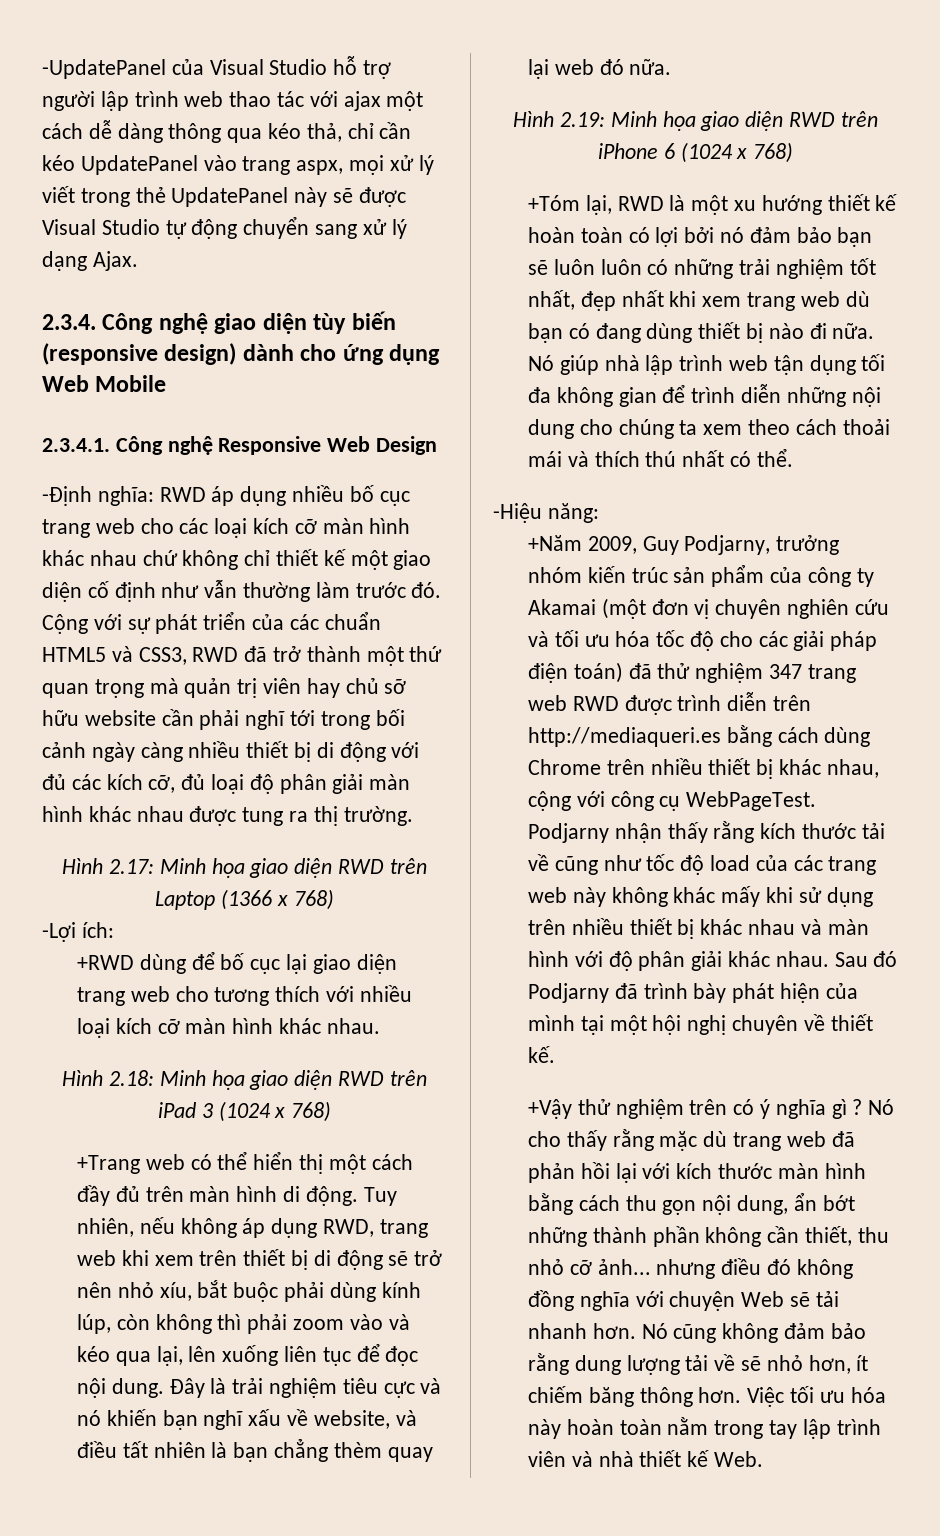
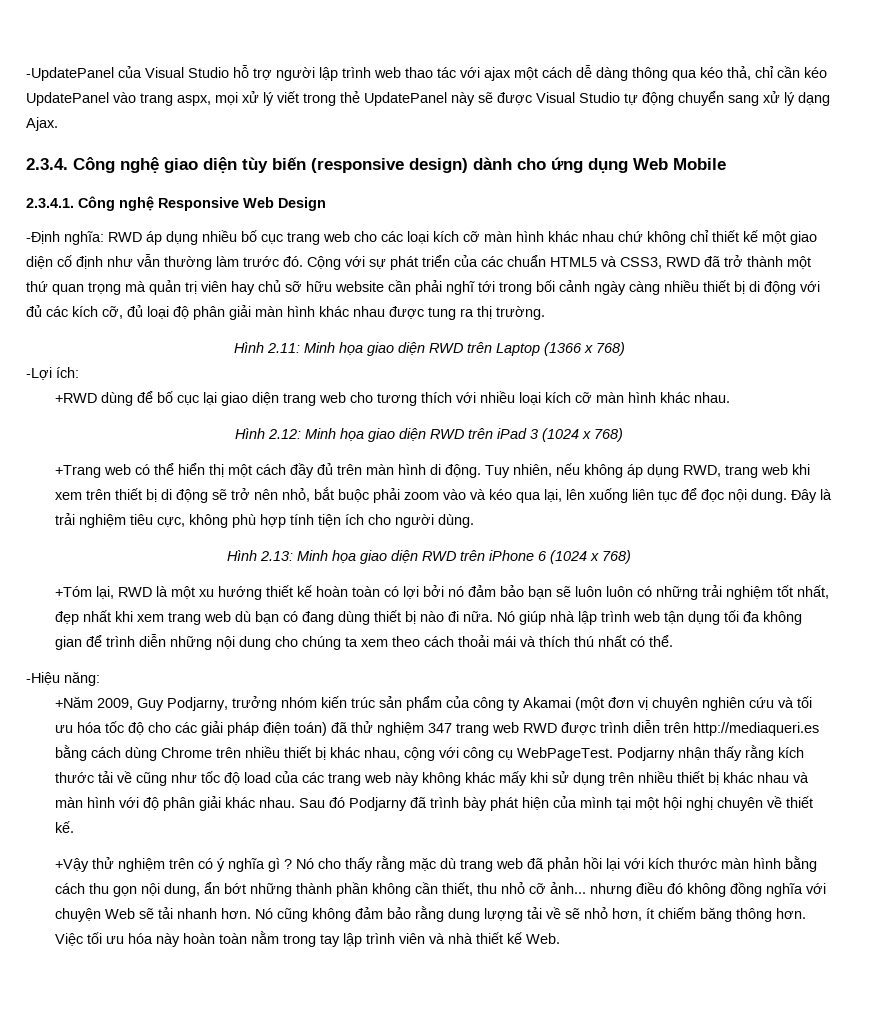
- Hình 2.17: Minh họa giao diện RWD trên Laptop (1366 x 768)
+ Hình 2.11: Minh họa giao diện RWD trên Laptop (1366 x 768)
- Hình 2.18: Minh họa giao diện RWD trên iPad 3 (1024 x 768)
+ Hình 2.12: Minh họa giao diện RWD trên iPad 3 (1024 x 768)
- Tuy nhiên, nếu không áp dụng RWD, trang web khi xem trên thiết bị di động sẽ trở nên nhỏ xíu, bắt buộc phải dùng kính lúp, còn không thì phải zoom vào và kéo qua lại, lên xuống liên tục để đọc nội dung.
+ Tuy nhiên, nếu không áp dụng RWD, trang web khi xem trên thiết bị di động sẽ trở nên nhỏ, bắt buộc phải zoom vào và kéo qua lại, lên xuống liên tục để đọc nội dung.
- Đây là trải nghiệm tiêu cực và nó khiến bạn nghĩ xấu về website, và điều tất nhiên là bạn chẳng thèm quay lại web đó nữa.
- Hình 2.19: Minh họa giao diện RWD trên iPhone 6 (1024 x 768)
+ Đây là trải nghiệm tiêu cực, không phù hợp tính tiện ích cho người dùng.
+ Hình 2.13: Minh họa giao diện RWD trên iPhone 6 (1024 x 768)

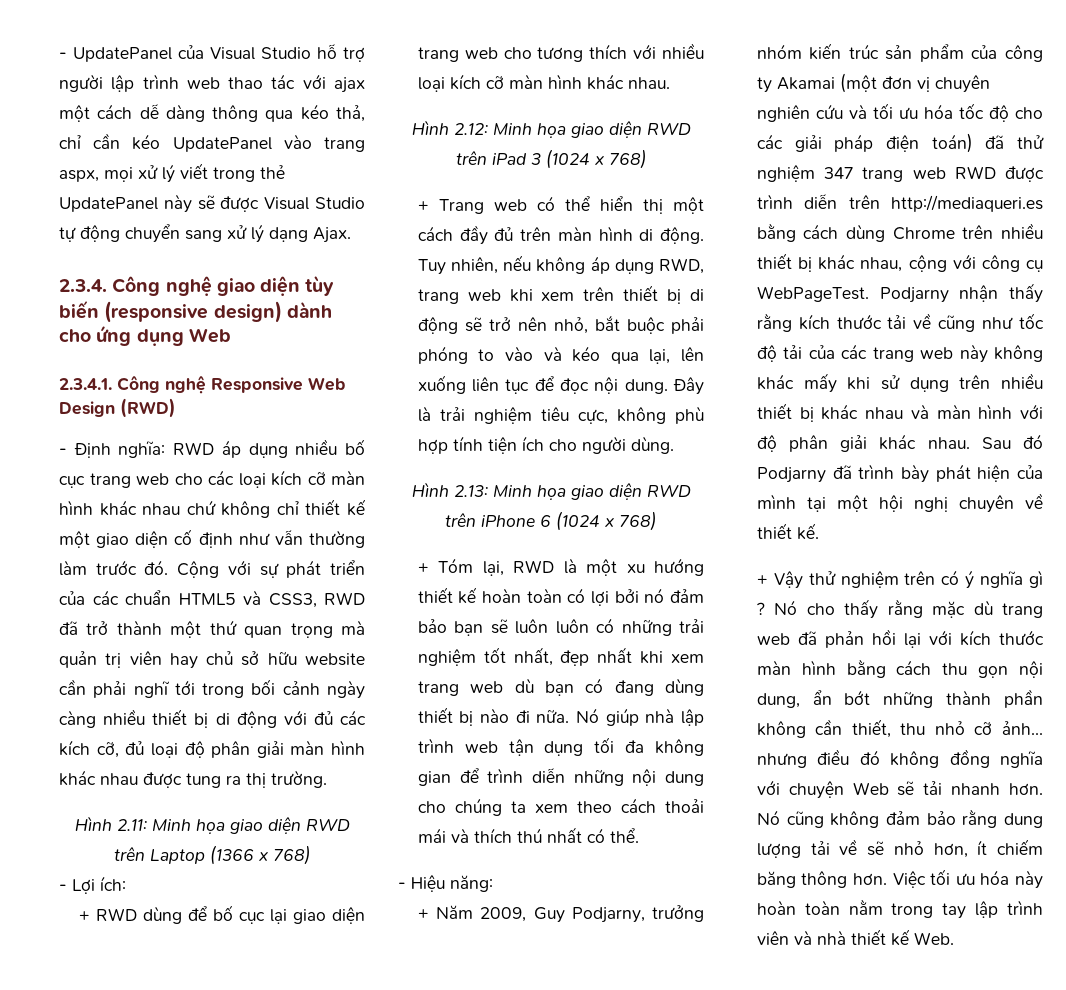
- -UpdatePanel của Visual Studio hỗ trợ người lập trình web thao tác với ajax một cách dễ dàng thông qua kéo thả, chỉ cần kéo UpdatePanel vào trang aspx, mọi xử lý viết trong thẻ UpdatePanel này sẽ được Visual Studio tự động chuyển sang xử lý dạng Ajax.
+ - UpdatePanel của Visual Studio hỗ trợ người lập trình web thao tác với ajax một cách dễ dàng thông qua kéo thả, chỉ cần kéo UpdatePanel vào trang aspx, mọi xử lý viết trong thẻ UpdatePanel này sẽ được Visual Studio tự động chuyển sang xử lý dạng Ajax.
- 2.3.4. Công nghệ giao diện tùy biến (responsive design) dành cho ứng dụng Web Mobile
+ 2.3.4. Công nghệ giao diện tùy biến (responsive design) dành cho ứng dụng Web
- 2.3.4.1. Công nghệ Responsive Web Design
- -Định nghĩa: RWD áp dụng nhiều bố cục trang web cho các loại kích cỡ màn hình khác nhau chứ không chỉ thiết kế một giao diện cố định như vẫn thường làm trước đó.
+ 2.3.4.1. Công nghệ Responsive Web Design (RWD)
+ - Định nghĩa: RWD áp dụng nhiều bố cục trang web cho các loại kích cỡ màn hình khác nhau chứ không chỉ thiết kế một giao diện cố định như vẫn thường làm trước đó.
- Cộng với sự phát triển của các chuẩn HTML5 và CSS3, RWD đã trở thành một thứ quan trọng mà quản trị viên hay chủ sỡ hữu website cần phải nghĩ tới trong bối cảnh ngày càng nhiều thiết bị di động với đủ các kích cỡ, đủ loại độ phân giải màn hình khác nhau được tung ra thị trường.
+ Cộng với sự phát triển của các chuẩn HTML5 và CSS3, RWD đã trở thành một thứ quan trọng mà quản trị viên hay chủ sở hữu website cần phải nghĩ tới trong bối cảnh ngày càng nhiều thiết bị di động với đủ các kích cỡ, đủ loại độ phân giải màn hình khác nhau được tung ra thị trường.
- -Lợi ích:
+ - Lợi ích:
- +RWD dùng để bố cục lại giao diện trang web cho tương thích với nhiều loại kích cỡ màn hình khác nhau.
+ + RWD dùng để bố cục lại giao diện trang web cho tương thích với nhiều loại kích cỡ màn hình khác nhau.
- +Trang web có thể hiển thị một cách đầy đủ trên màn hình di động.
+ + Trang web có thể hiển thị một cách đầy đủ trên màn hình di động.
- Tuy nhiên, nếu không áp dụng RWD, trang web khi xem trên thiết bị di động sẽ trở nên nhỏ, bắt buộc phải zoom vào và kéo qua lại, lên xuống liên tục để đọc nội dung.
+ Tuy nhiên, nếu không áp dụng RWD, trang web khi xem trên thiết bị di động sẽ trở nên nhỏ, bắt buộc phải phóng to vào và kéo qua lại, lên xuống liên tục để đọc nội dung.
- +Tóm lại, RWD là một xu hướng thiết kế hoàn toàn có lợi bởi nó đảm bảo bạn sẽ luôn luôn có những trải nghiệm tốt nhất, đẹp nhất khi xem trang web dù bạn có đang dùng thiết bị nào đi nữa.
+ + Tóm lại, RWD là một xu hướng thiết kế hoàn toàn có lợi bởi nó đảm bảo bạn sẽ luôn luôn có những trải nghiệm tốt nhất, đẹp nhất khi xem trang web dù bạn có đang dùng thiết bị nào đi nữa.
- -Hiệu năng:
+ - Hiệu năng:
- +Năm 2009, Guy Podjarny, trưởng nhóm kiến trúc sản phẩm của công ty Akamai (một đơn vị chuyên nghiên cứu và tối ưu hóa tốc độ cho các giải pháp điện toán) đã thử nghiệm 347 trang web RWD được trình diễn trên http://mediaqueri.es bằng cách dùng Chrome trên nhiều thiết bị khác nhau, cộng với công cụ WebPageTest.
+ + Năm 2009, Guy Podjarny, trưởng nhóm kiến trúc sản phẩm của công ty Akamai (một đơn vị chuyên nghiên cứu và tối ưu hóa tốc độ cho các giải pháp điện toán) đã thử nghiệm 347 trang web RWD được trình diễn trên http://mediaqueri.es bằng cách dùng Chrome trên nhiều thiết bị khác nhau, cộng với công cụ WebPageTest.
- Podjarny nhận thấy rằng kích thước tải về cũng như tốc độ load của các trang web này không khác mấy khi sử dụng trên nhiều thiết bị khác nhau và màn hình với độ phân giải khác nhau.
+ Podjarny nhận thấy rằng kích thước tải về cũng như tốc độ tải của các trang web này không khác mấy khi sử dụng trên nhiều thiết bị khác nhau và màn hình với độ phân giải khác nhau.
- +Vậy thử nghiệm trên có ý nghĩa gì ?
+ + Vậy thử nghiệm trên có ý nghĩa gì ?

